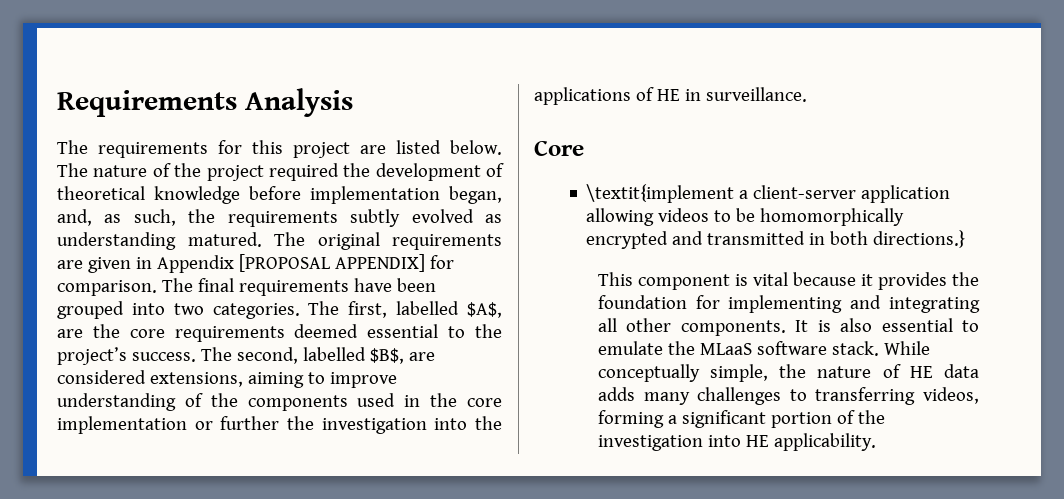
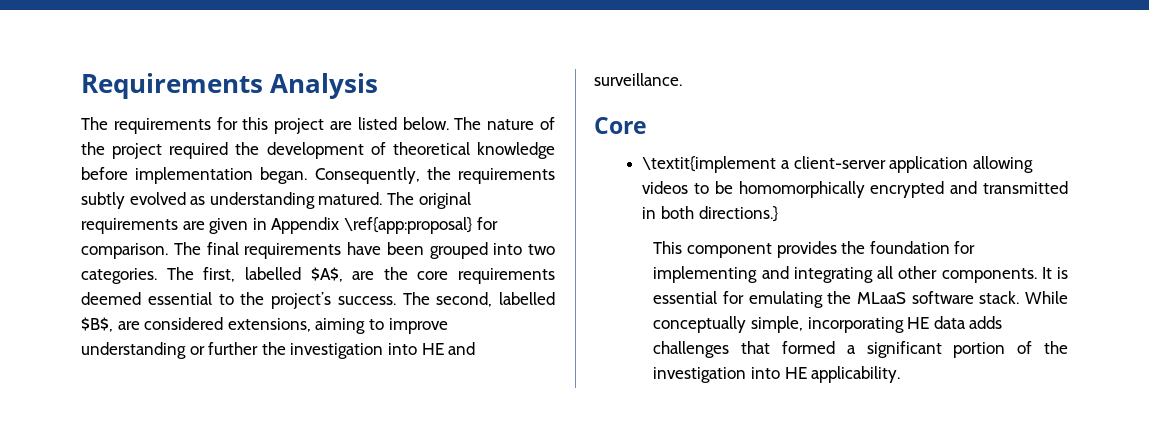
- The nature of the project required the development of theoretical knowledge before implementation began, and, as such, the requirements subtly evolved as understanding matured.
+ The nature of the project required the development of theoretical knowledge before implementation began. Consequently, the requirements subtly evolved as understanding matured.
- The original requirements are given in Appendix [PROPOSAL APPENDIX] for comparison.
+ The original requirements are given in Appendix \ref{app:proposal} for comparison.
- The second, labelled $B$, are considered extensions, aiming to improve understanding of the components used in the core implementation or further the investigation into the applications of HE in surveillance.
+ The second, labelled $B$, are considered extensions, aiming to improve understanding or further the investigation into HE and surveillance.
- This component is vital because it provides the foundation for implementing and integrating all other components.
+ This component provides the foundation for implementing and integrating all other components.
- It is also essential to emulate the MLaaS software stack.
+ It is essential for emulating the MLaaS software stack.
- While conceptually simple, the nature of HE data adds many challenges to transferring videos, forming a significant portion of the investigation into HE applicability.
+ While conceptually simple, incorporating HE data adds challenges that formed a significant portion of the investigation into HE applicability.

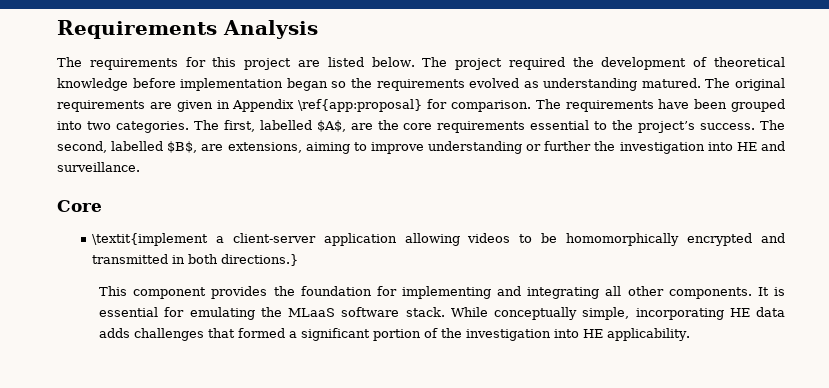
- The nature of the project required the development of theoretical knowledge before implementation began. Consequently, the requirements subtly evolved as understanding matured.
+ The project required the development of theoretical knowledge before implementation began so the requirements evolved as understanding matured.
- The final requirements have been grouped into two categories.
+ The requirements have been grouped into two categories.
- The first, labelled $A$, are the core requirements deemed essential to the project’s success.
+ The first, labelled $A$, are the core requirements essential to the project’s success.
- The second, labelled $B$, are considered extensions, aiming to improve understanding or further the investigation into HE and surveillance.
+ The second, labelled $B$, are extensions, aiming to improve understanding or further the investigation into HE and surveillance.

